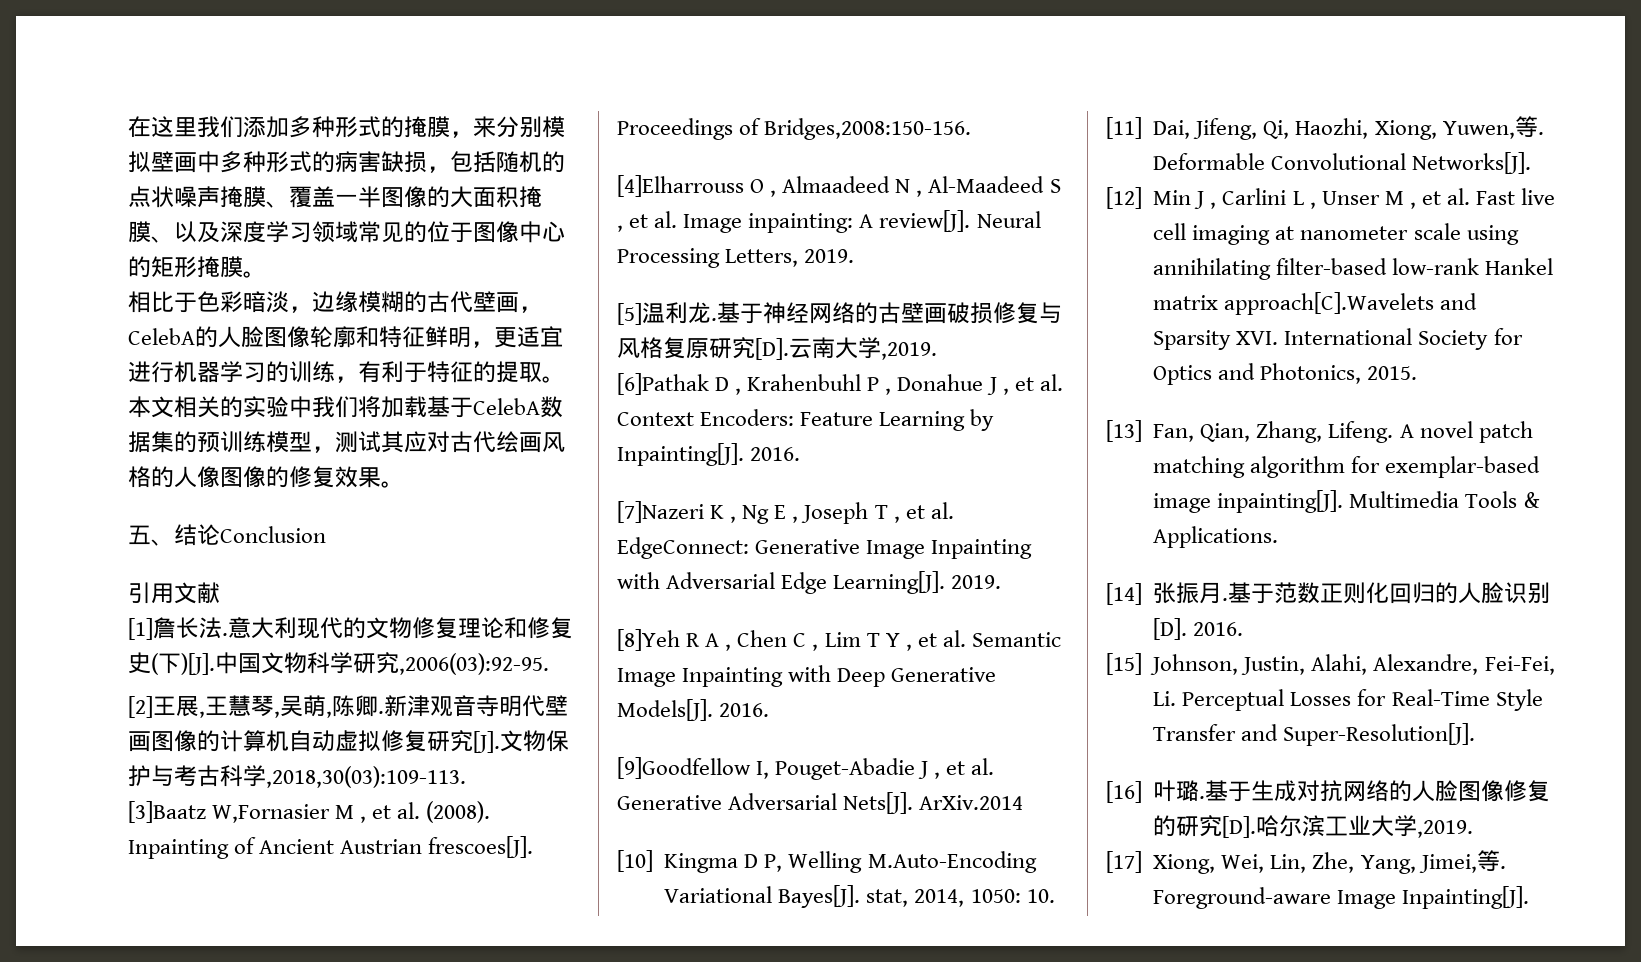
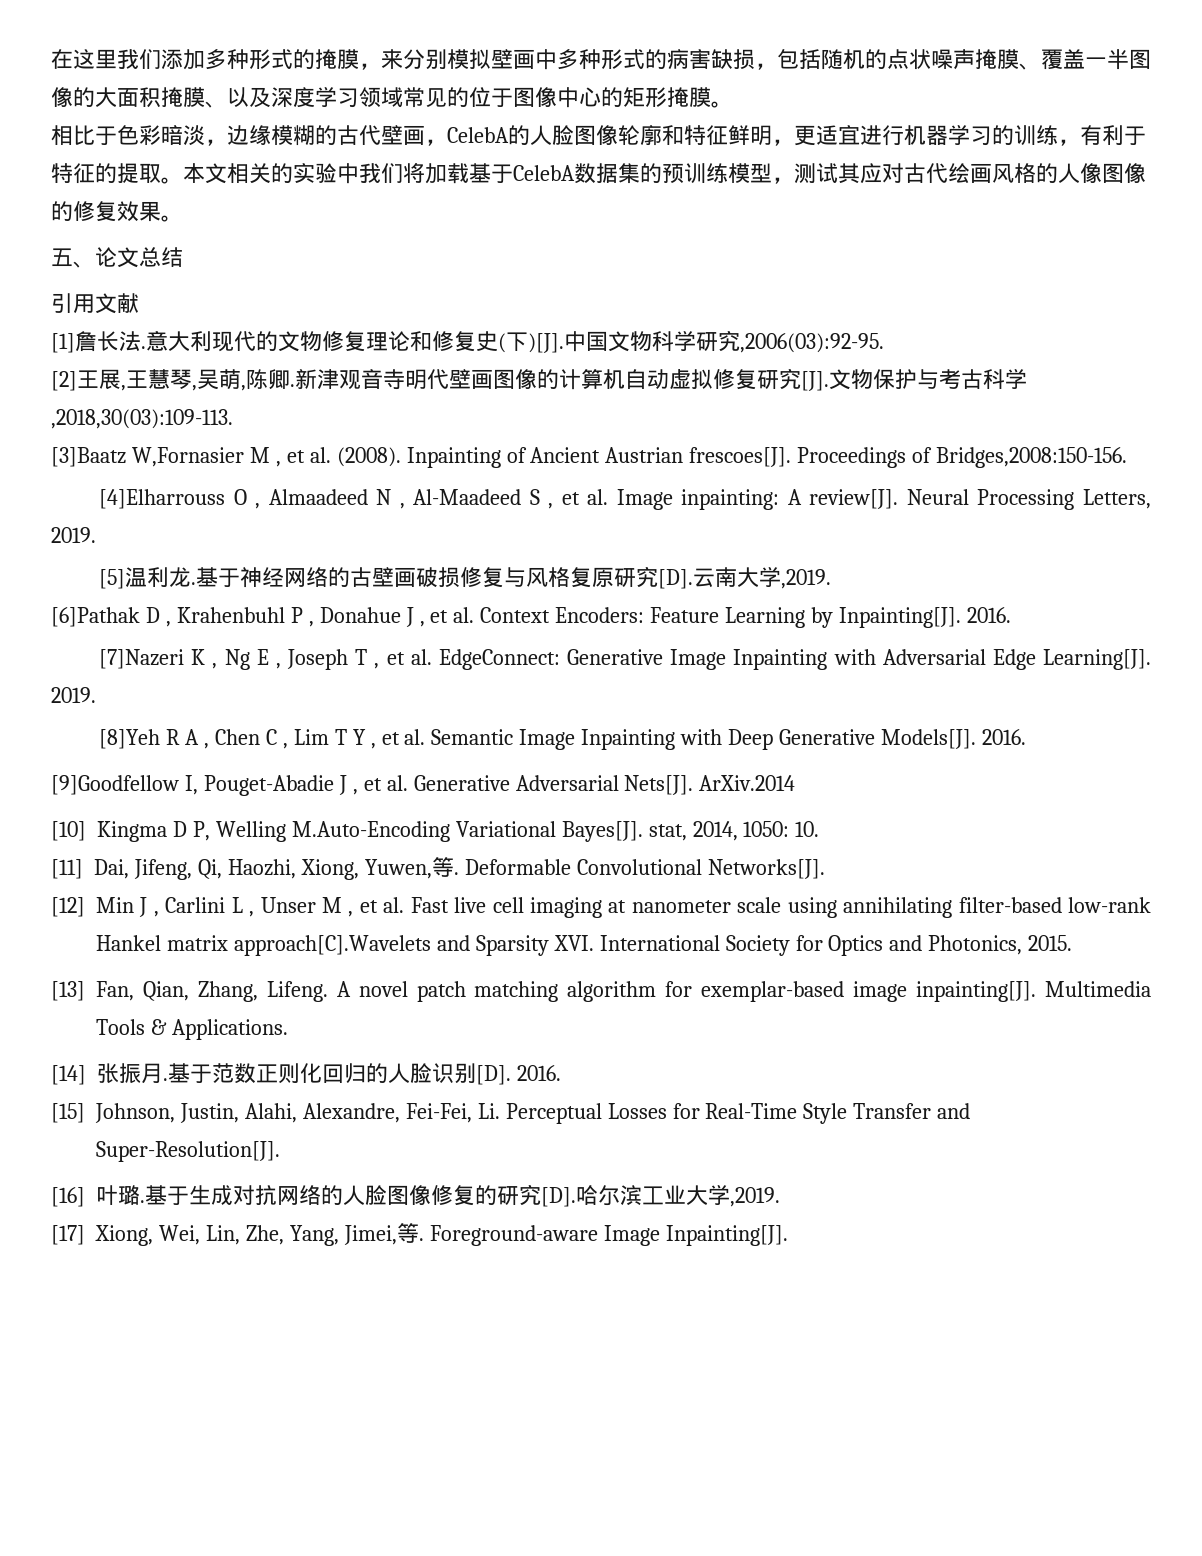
- 五、结论Conclusion
+ 五、论文总结

